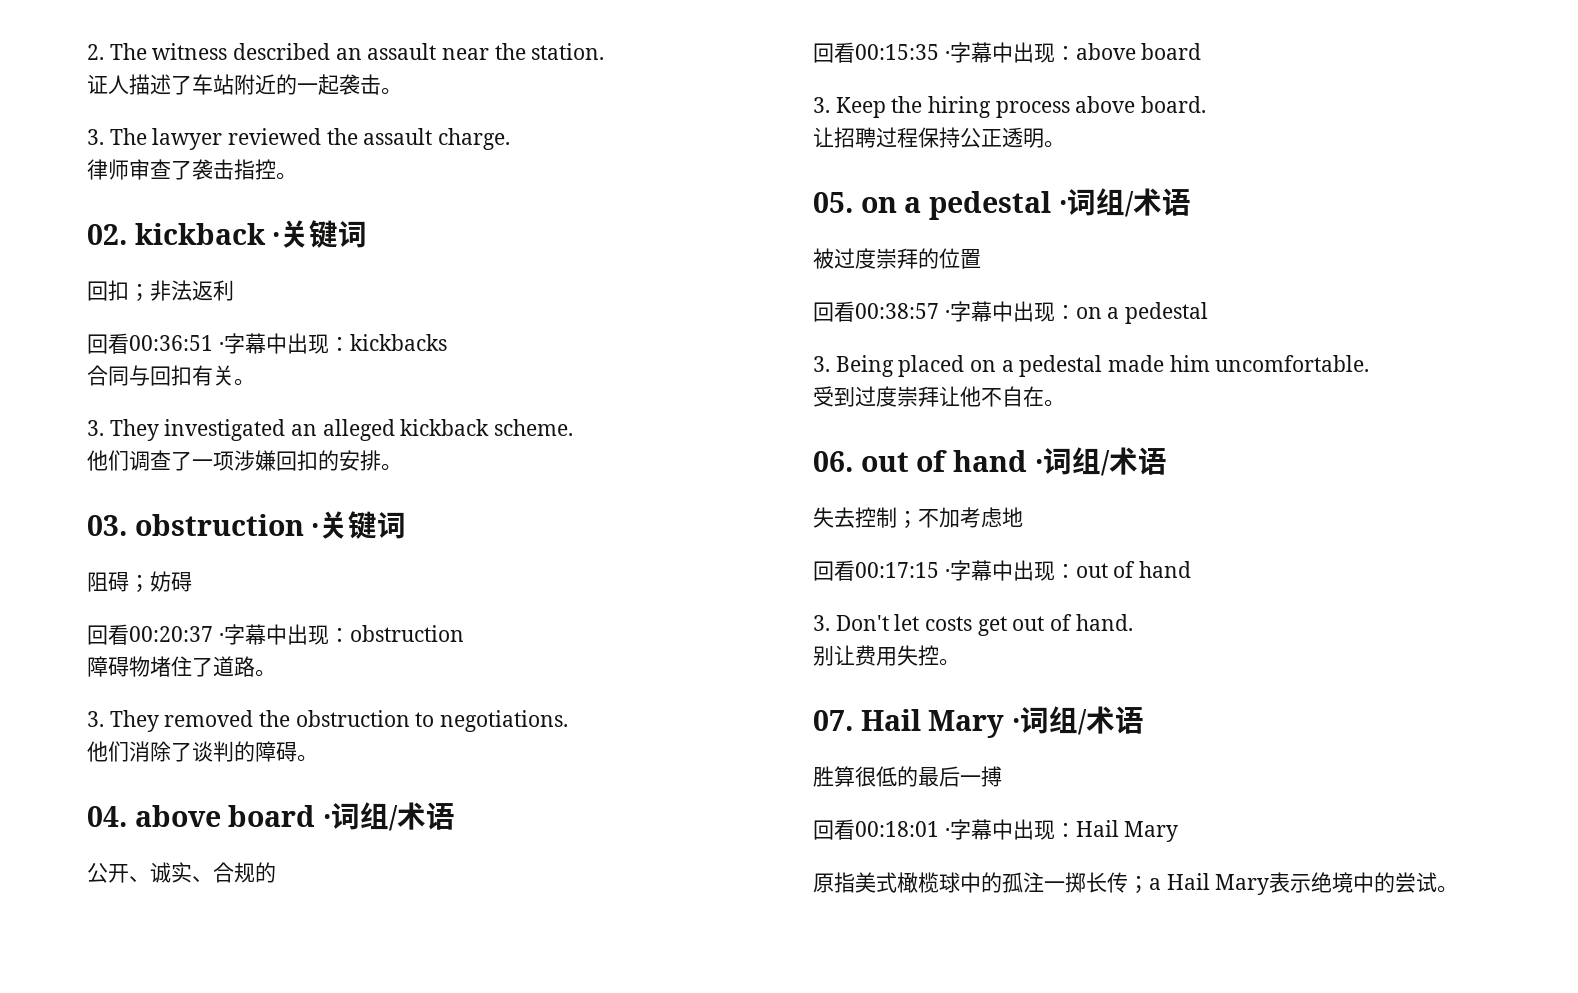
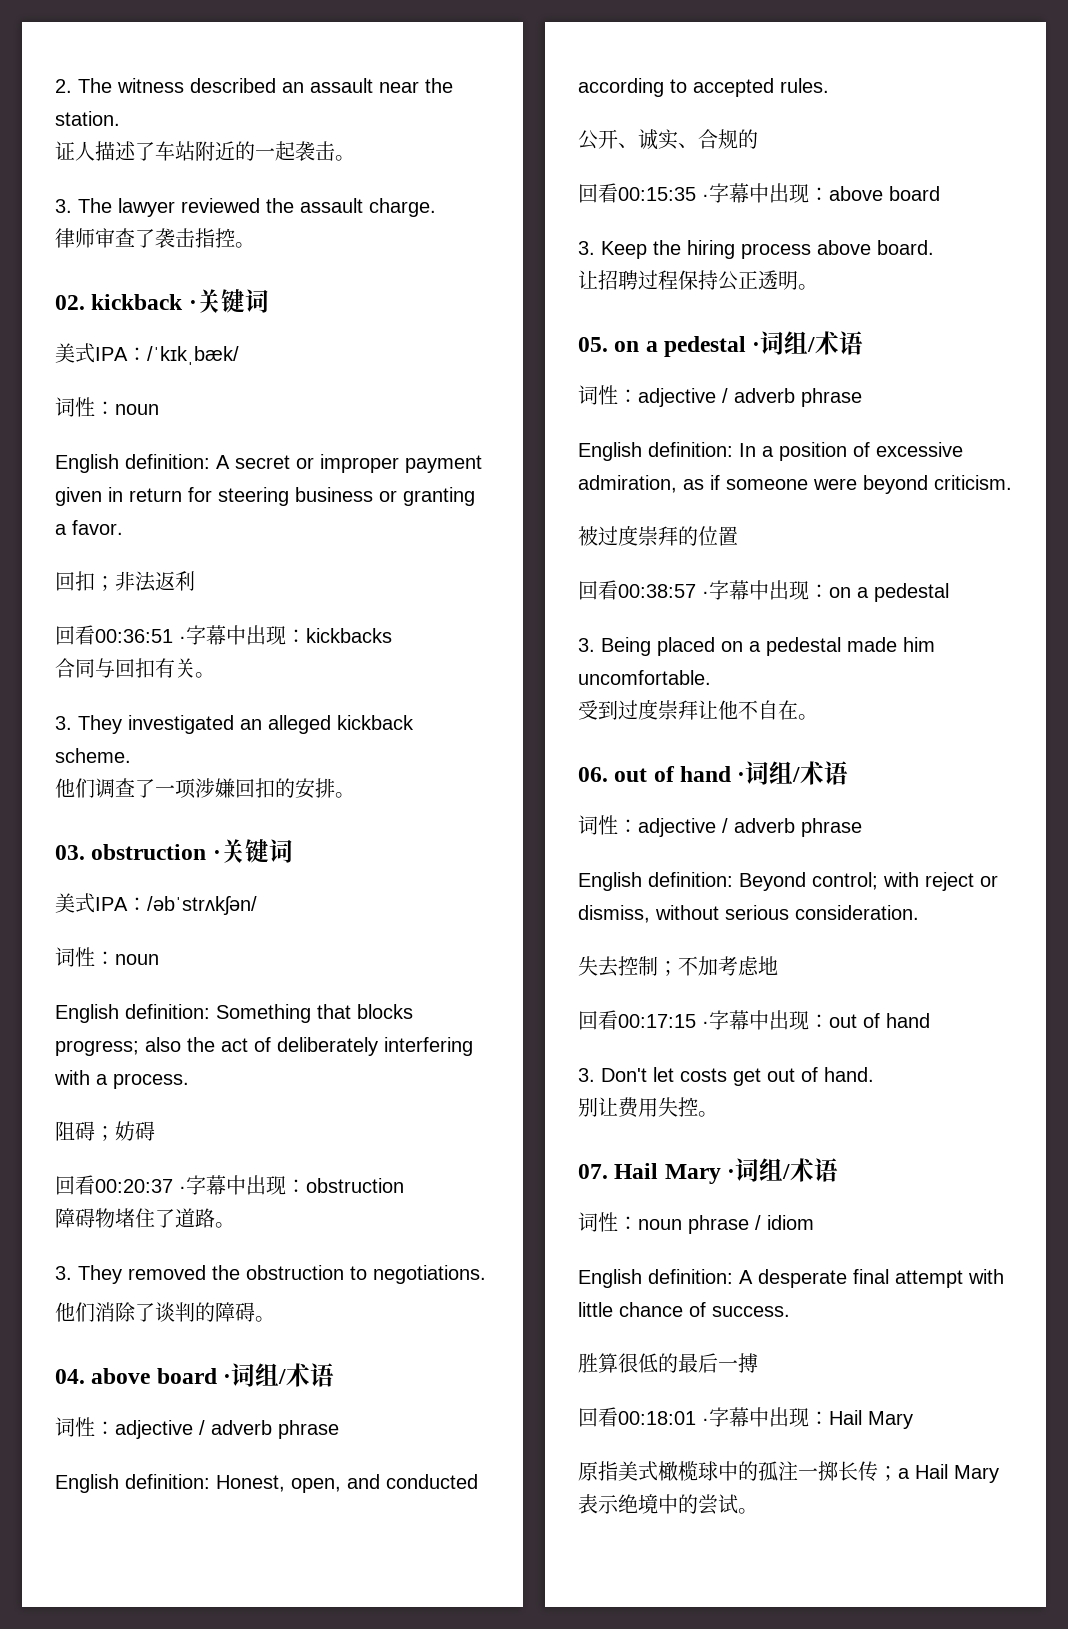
+ 美式IPA：/ˈkɪkˌbæk/
+ 词性：noun
+ English definition: A secret or improper payment given in return for steering business or granting a favor.
+ 美式IPA：/əbˈstrʌkʃən/
+ 词性：noun
+ English definition: Something that blocks progress; also the act of deliberately interfering with a process.
  04. above board ·词组/术语
+ 词性：adjective / adverb phrase
+ English definition: Honest, open, and conducted according to accepted rules.
  05. on a pedestal ·词组/术语
+ 词性：adjective / adverb phrase
+ English definition: In a position of excessive admiration, as if someone were beyond criticism.
  06. out of hand ·词组/术语
+ 词性：adjective / adverb phrase
+ English definition: Beyond control; with reject or dismiss, without serious consideration.
+ 词性：noun phrase / idiom
+ English definition: A desperate final attempt with little chance of success.

